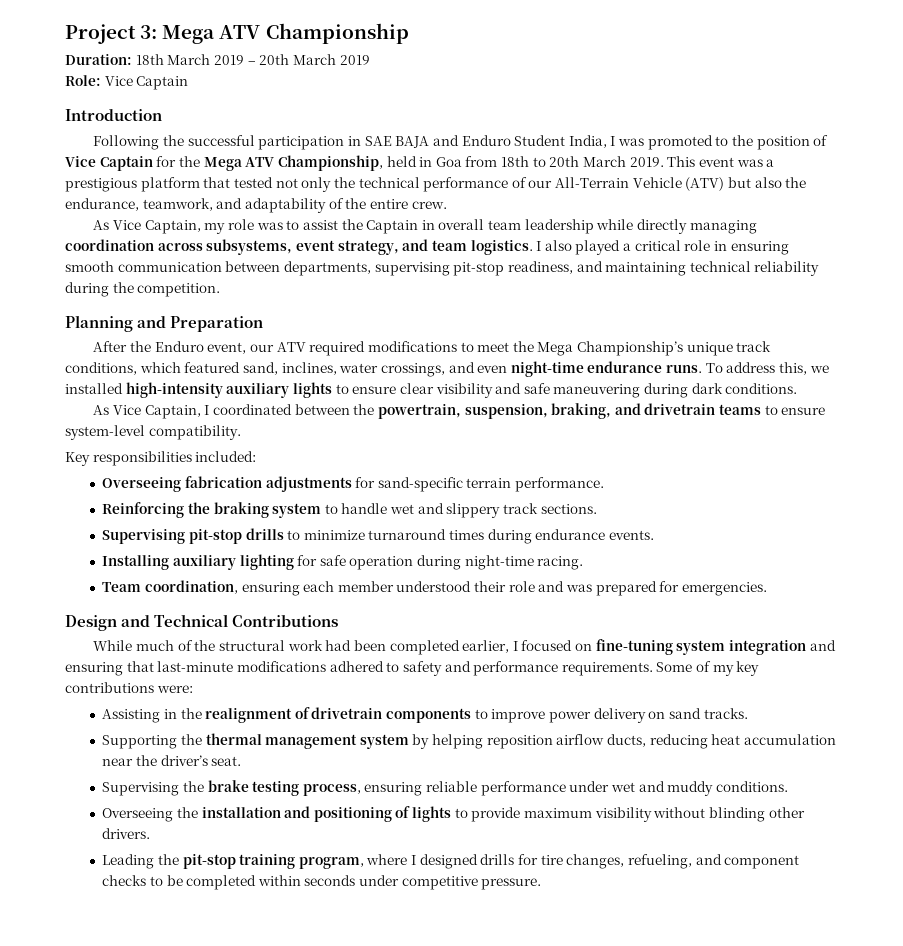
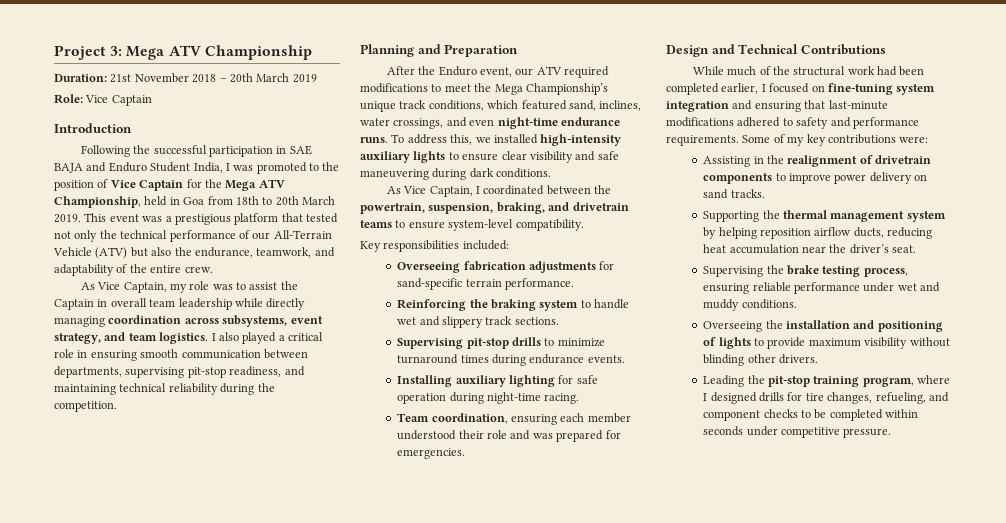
- Duration: 18th March 2019 – 20th March 2019
+ Duration: 21st November 2018 – 20th March 2019

